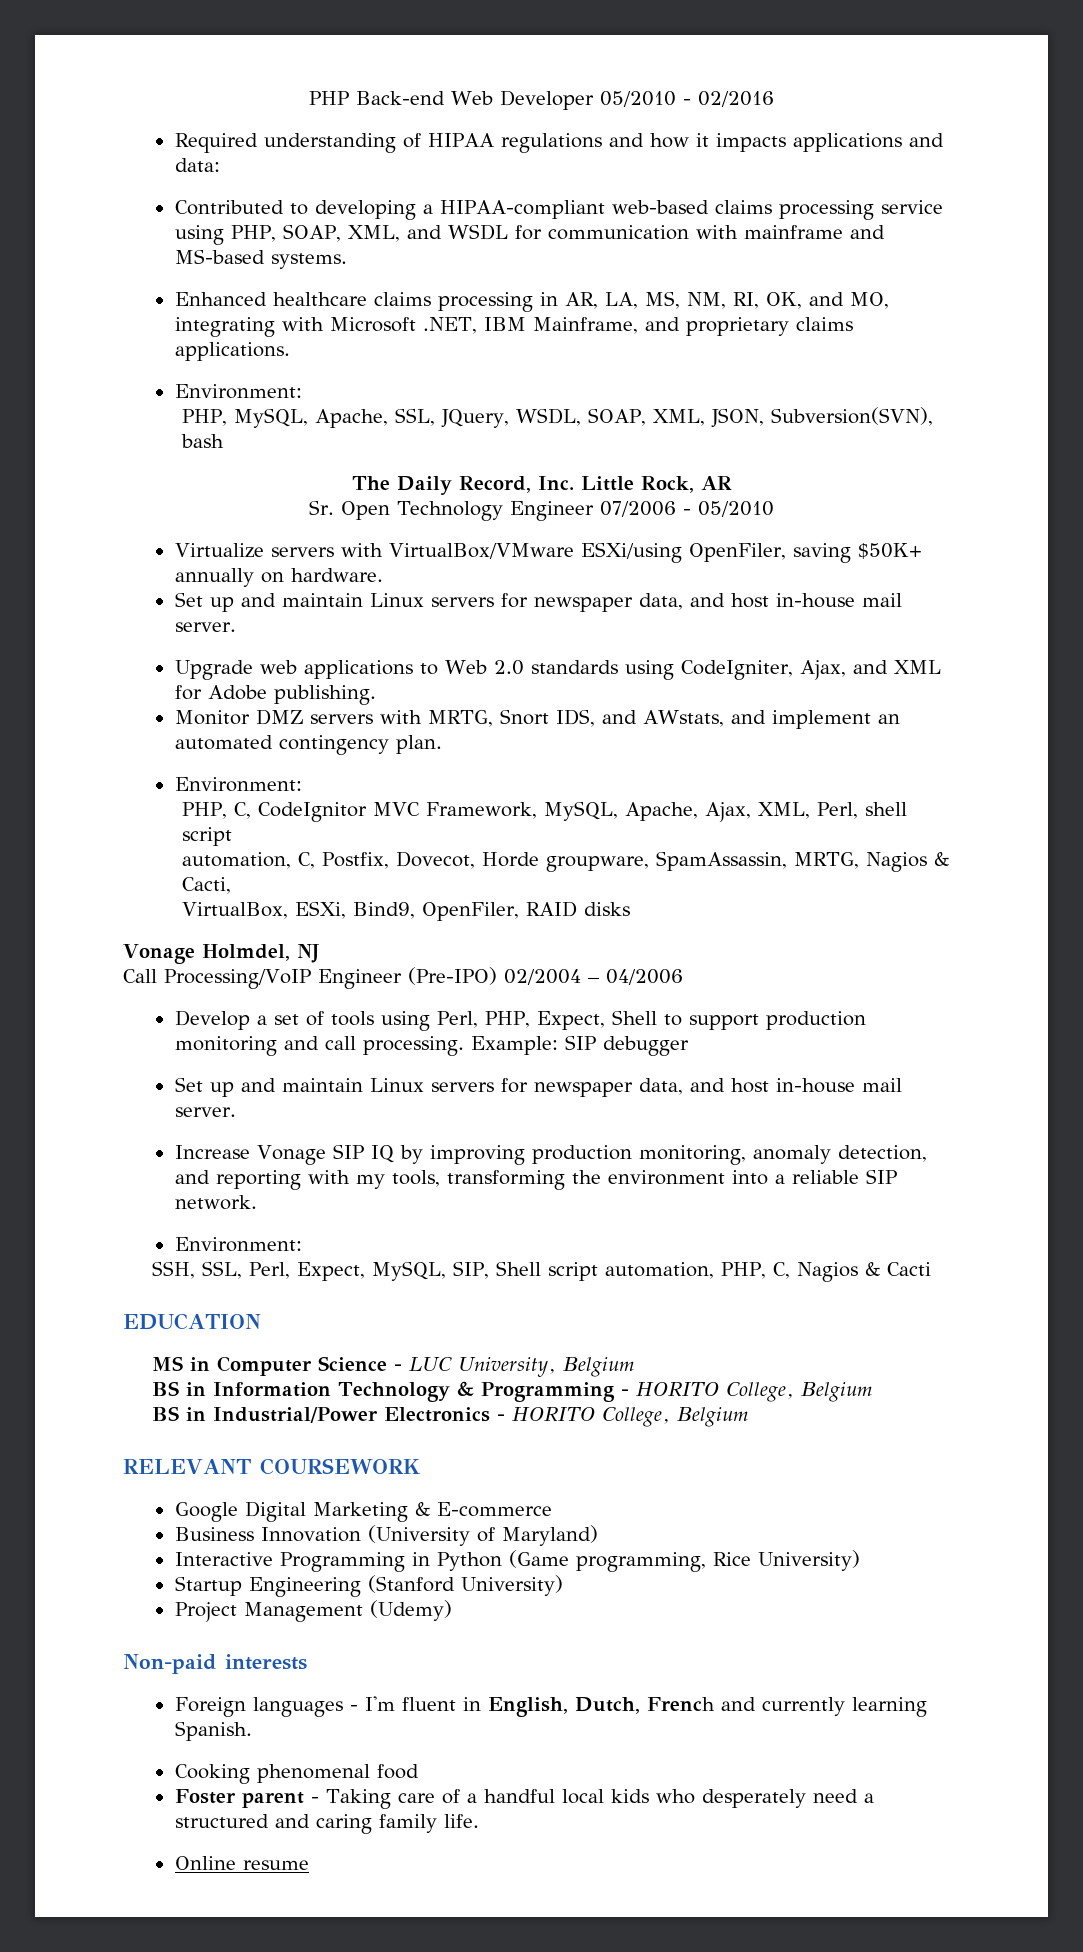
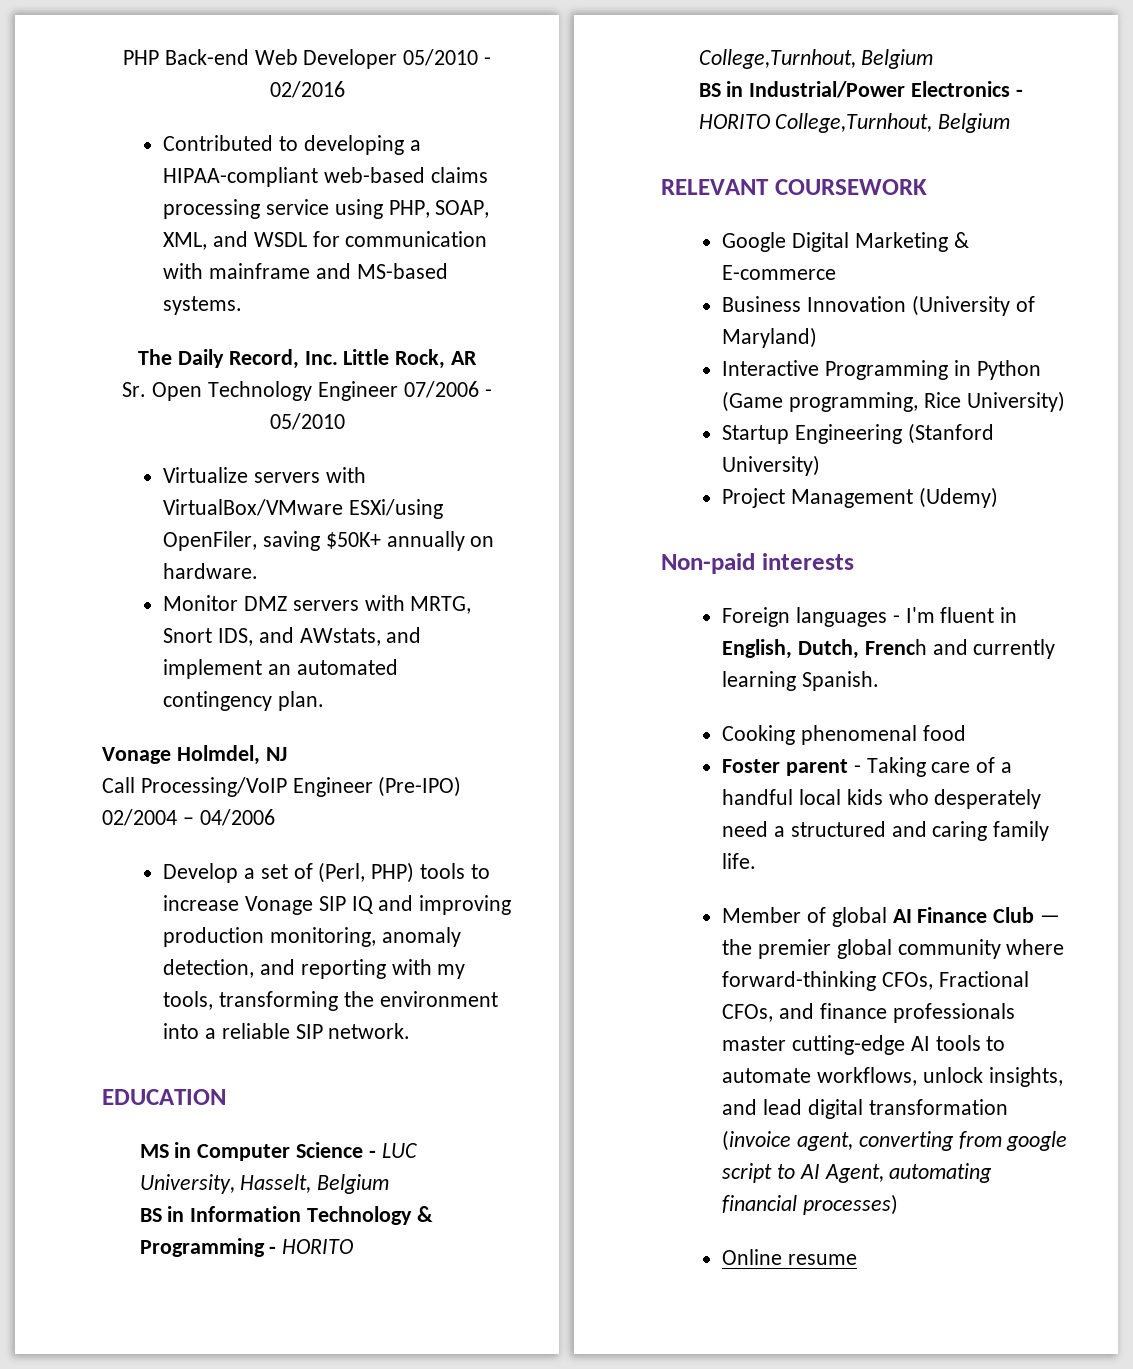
- Required understanding of HIPAA regulations and how it impacts applications and data:
- Enhanced healthcare claims processing in AR, LA, MS, NM, RI, OK, and MO, integrating with Microsoft .NET, IBM Mainframe, and proprietary claims applications.
- Environment:
- PHP, MySQL, Apache, SSL, JQuery, WSDL, SOAP, XML, JSON, Subversion(SVN), bash
  Virtualize servers with VirtualBox/VMware ESXi/using OpenFiler, saving $50K+ annually on hardware.
- Set up and maintain Linux servers for newspaper data, and host in-house mail server.
- Upgrade web applications to Web 2.0 standards using CodeIgniter, Ajax, and XML for Adobe publishing.
  Monitor DMZ servers with MRTG, Snort IDS, and AWstats, and implement an automated contingency plan.
- Environment:
- PHP, C, CodeIgnitor MVC Framework, MySQL, Apache, Ajax, XML, Perl, shell script
- automation, C, Postfix, Dovecot, Horde groupware, SpamAssassin, MRTG, Nagios & Cacti,
- VirtualBox, ESXi, Bind9, OpenFiler, RAID disks
- Develop a set of tools using Perl, PHP, Expect, Shell to support production monitoring and call processing. Example: SIP debugger
- Set up and maintain Linux servers for newspaper data, and host in-house mail server.
- Increase Vonage SIP IQ by improving production monitoring, anomaly detection, and reporting with my tools, transforming the environment into a reliable SIP network.
- Environment:
- SSH, SSL, Perl, Expect, MySQL, SIP, Shell script automation, PHP, C, Nagios & Cacti
+ Develop a set of (Perl, PHP) tools to increase Vonage SIP IQ and improving production monitoring, anomaly detection, and reporting with my tools, transforming the environment into a reliable SIP network.
- MS in Computer Science - LUC University, Belgium
+ MS in Computer Science - LUC University, Hasselt, Belgium
- BS in Information Technology & Programming - HORITO College, Belgium
+ BS in Information Technology & Programming - HORITO College,Turnhout, Belgium
- BS in Industrial/Power Electronics - HORITO College, Belgium
+ BS in Industrial/Power Electronics - HORITO College,Turnhout, Belgium
+ Member of global AI Finance Club — the premier global community where forward-thinking CFOs, Fractional CFOs, and finance professionals master cutting-edge AI tools to automate workflows, unlock insights, and lead digital transformation (invoice agent, converting from google script to AI Agent, automating financial processes)

